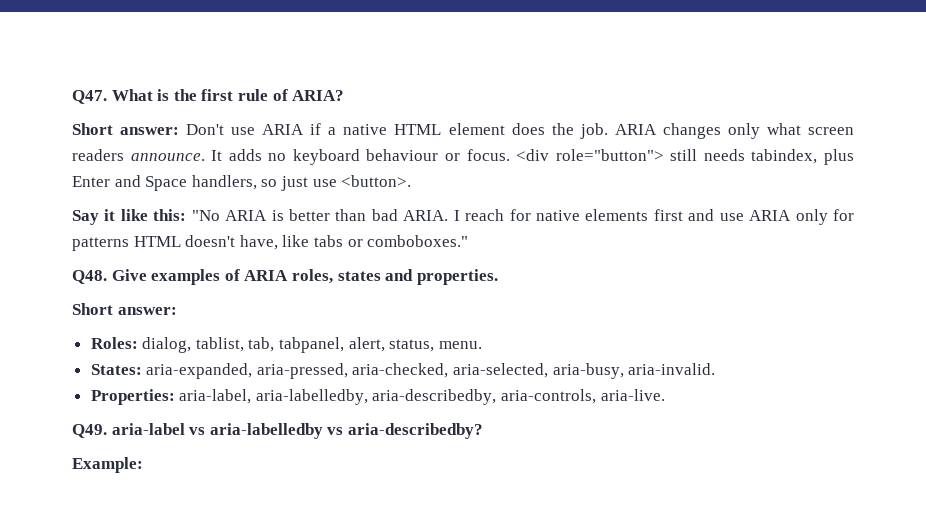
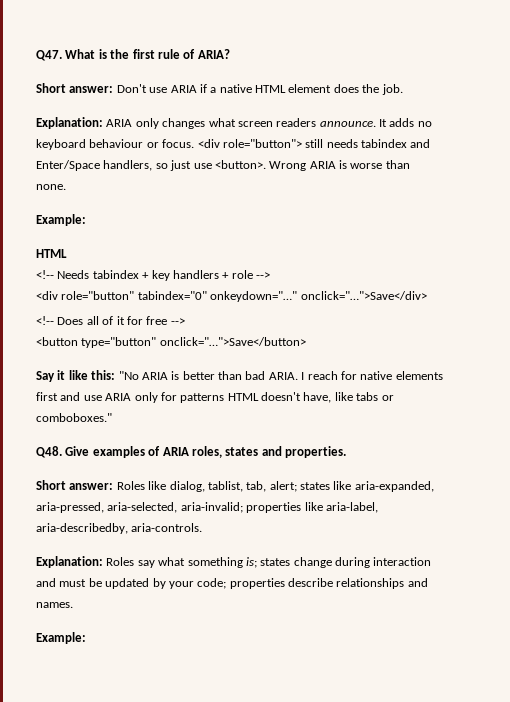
- Short answer: Don't use ARIA if a native HTML element does the job. ARIA changes only what screen readers announce.
+ Short answer: Don't use ARIA if a native HTML element does the job.
+ Explanation: ARIA only changes what screen readers announce.
- <div role="button"> still needs tabindex, plus Enter and Space handlers, so just use <button>.
+ <div role="button"> still needs tabindex and Enter/Space handlers, so just use <button>. Wrong ARIA is worse than none.
+ Example:
+ HTML
+ <!-- Needs tabindex + key handlers + role -->
+ <div role="button" tabindex="0" onkeydown="…" onclick="…">Save</div>
+ <!-- Does all of it for free -->
+ <button type="button" onclick="…">Save</button>
  Q48. Give examples of ARIA roles, states and properties.
- Short answer:
- Roles: dialog, tablist, tab, tabpanel, alert, status, menu.
- States: aria-expanded, aria-pressed, aria-checked, aria-selected, aria-busy, aria-invalid.
- Properties: aria-label, aria-labelledby, aria-describedby, aria-controls, aria-live.
- Q49. aria-label vs aria-labelledby vs aria-describedby?
+ Short answer: Roles like dialog, tablist, tab, alert; states like aria-expanded, aria-pressed, aria-selected, aria-invalid; properties like aria-label, aria-describedby, aria-controls.
+ Explanation: Roles say what something is; states change during interaction and must be updated by your code; properties describe relationships and names.

